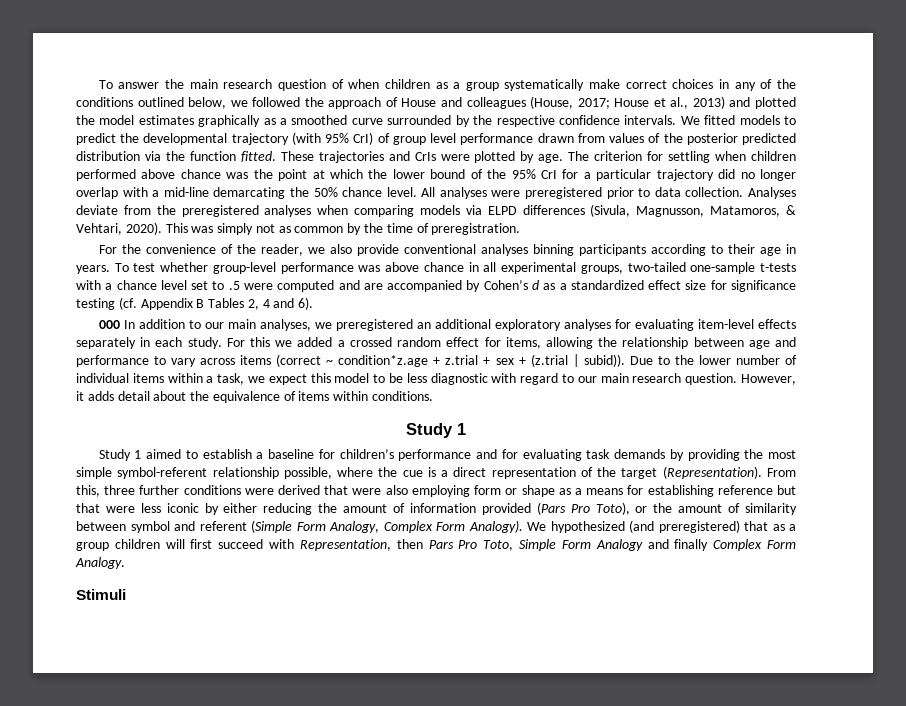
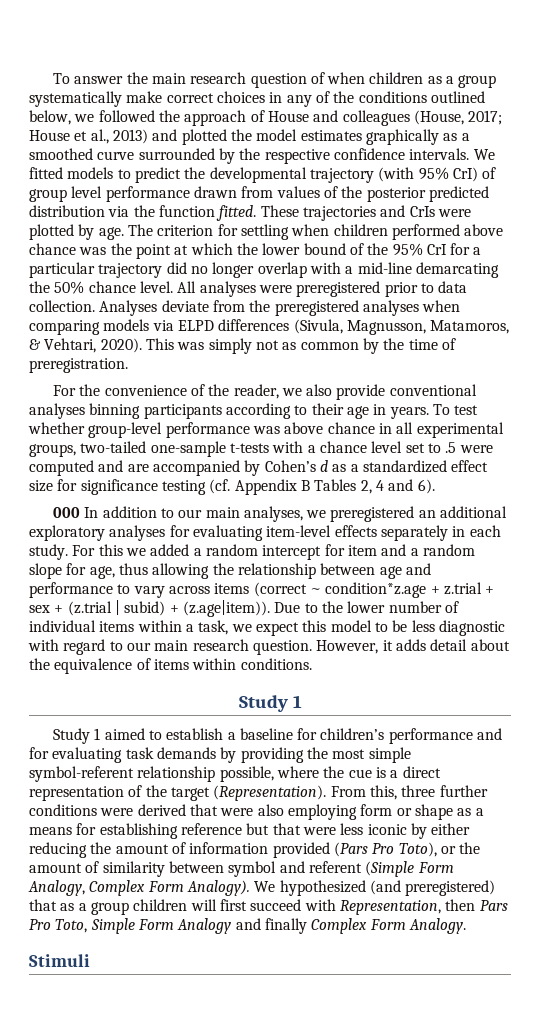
- For this we added a crossed random effect for items, allowing the relationship between age and performance to vary across items (correct ~ condition*z.age + z.trial + sex + (z.trial | subid)). Due to the lower number of individual items within a task, we expect this model to be less diagnostic with regard to our main research question.
+ For this we added a random intercept for item and a random slope for age, thus allowing the relationship between age and performance to vary across items (correct ~ condition*z.age + z.trial + sex + (z.trial | subid) + (z.age|item)). Due to the lower number of individual items within a task, we expect this model to be less diagnostic with regard to our main research question.

